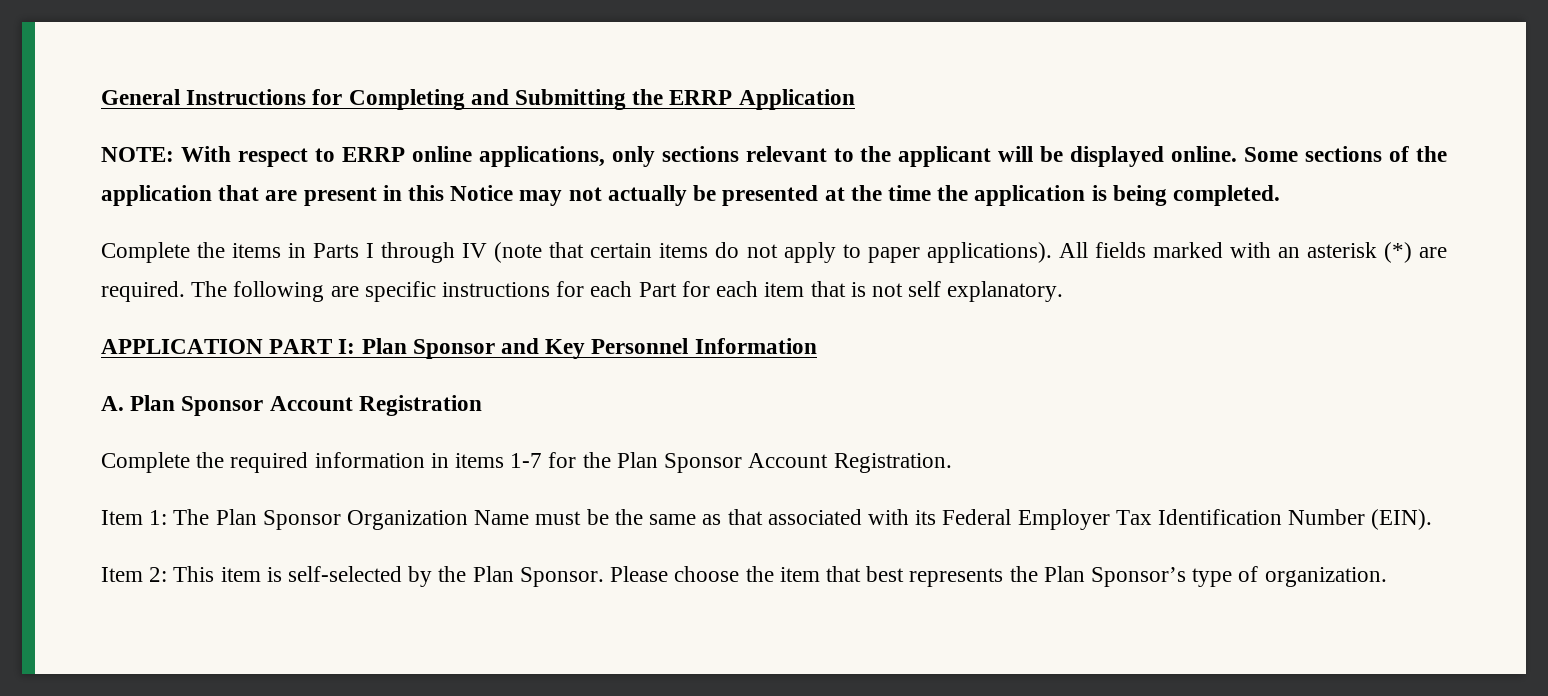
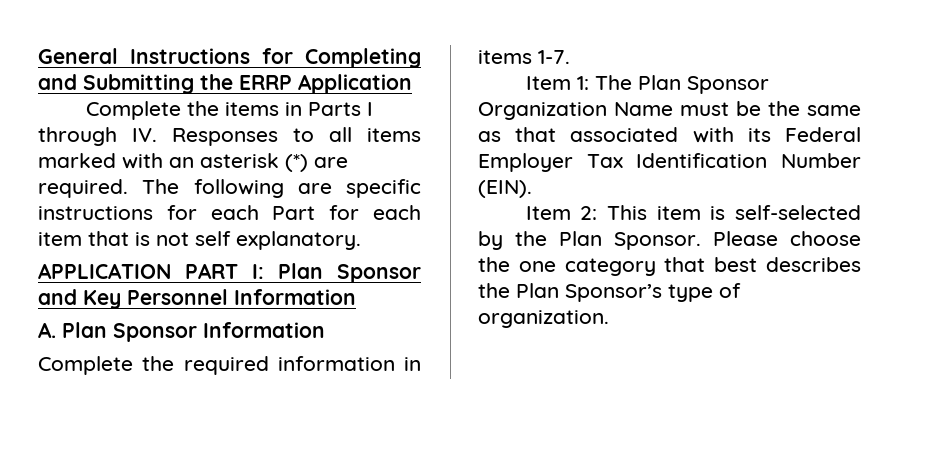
- NOTE: With respect to ERRP online applications, only sections relevant to the applicant will be displayed online. Some sections of the application that are present in this Notice may not actually be presented at the time the application is being completed.
- Complete the items in Parts I through IV (note that certain items do not apply to paper applications). All fields marked with an asterisk (*) are required.
+ Complete the items in Parts I through IV. Responses to all items marked with an asterisk (*) are required.
- A. Plan Sponsor Account Registration
+ A. Plan Sponsor Information
- Complete the required information in items 1-7 for the Plan Sponsor Account Registration.
+ Complete the required information in items 1-7.
- Please choose the item that best represents the Plan Sponsor’s type of organization.
+ Please choose the one category that best describes the Plan Sponsor’s type of organization.

